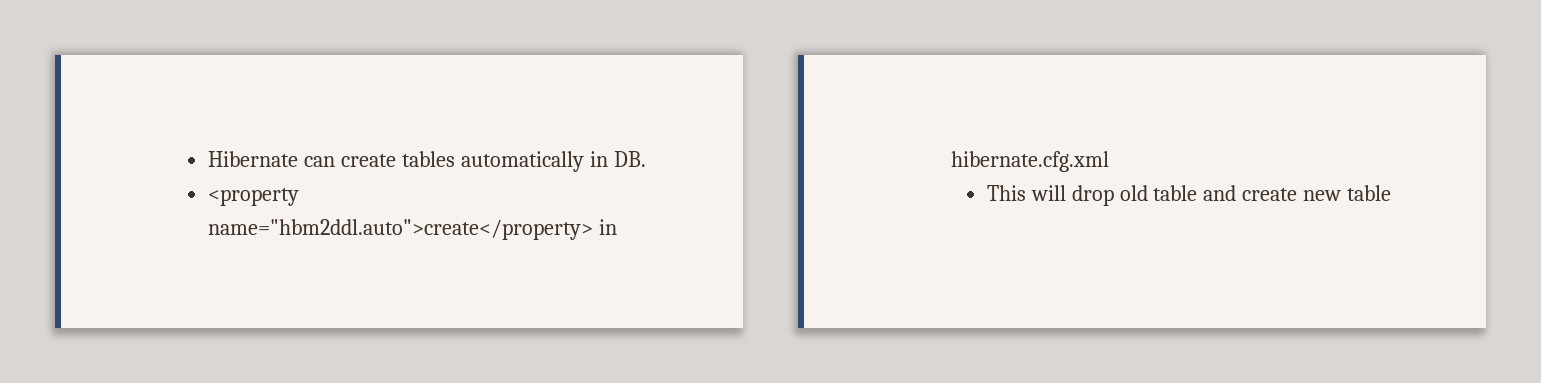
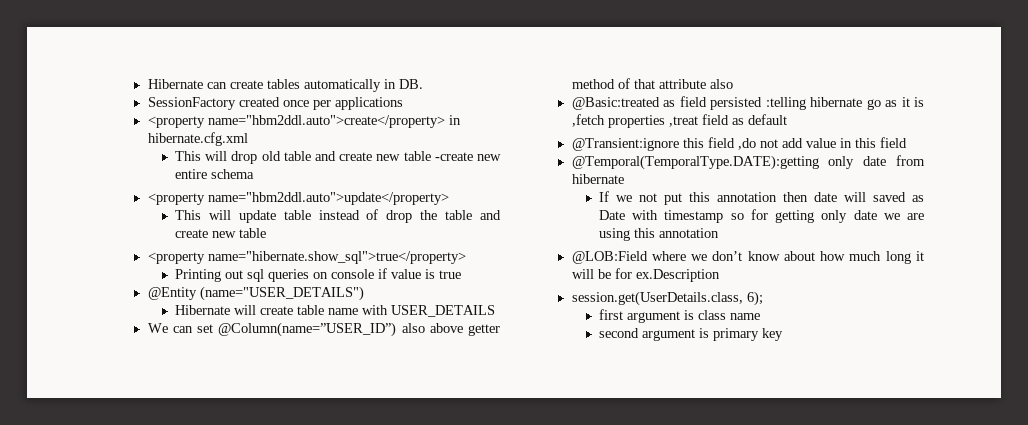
+ SessionFactory created once per applications
- This will drop old table and create new table
+ This will drop old table and create new table -create new entire schema
+ <property name="hbm2ddl.auto">update</property>
+ This will update table instead of drop the table and create new table
+ <property name="hibernate.show_sql">true</property>
+ Printing out sql queries on console if value is true
+ @Entity (name="USER_DETAILS")
+ Hibernate will create table name with USER_DETAILS
+ We can set @Column(name=”USER_ID”) also above getter method of that attribute also
+ @Basic:treated as field persisted :telling hibernate go as it is ,fetch properties ,treat field as default
+ @Transient:ignore this field ,do not add value in this field
+ @Temporal(TemporalType.DATE):getting only date from hibernate
+ If we not put this annotation then date will saved as Date with timestamp so for getting only date we are using this annotation
+ @LOB:Field where we don’t know about how much long it will be for ex.Description
+ session.get(UserDetails.class, 6);
+ first argument is class name
+ second argument is primary key

